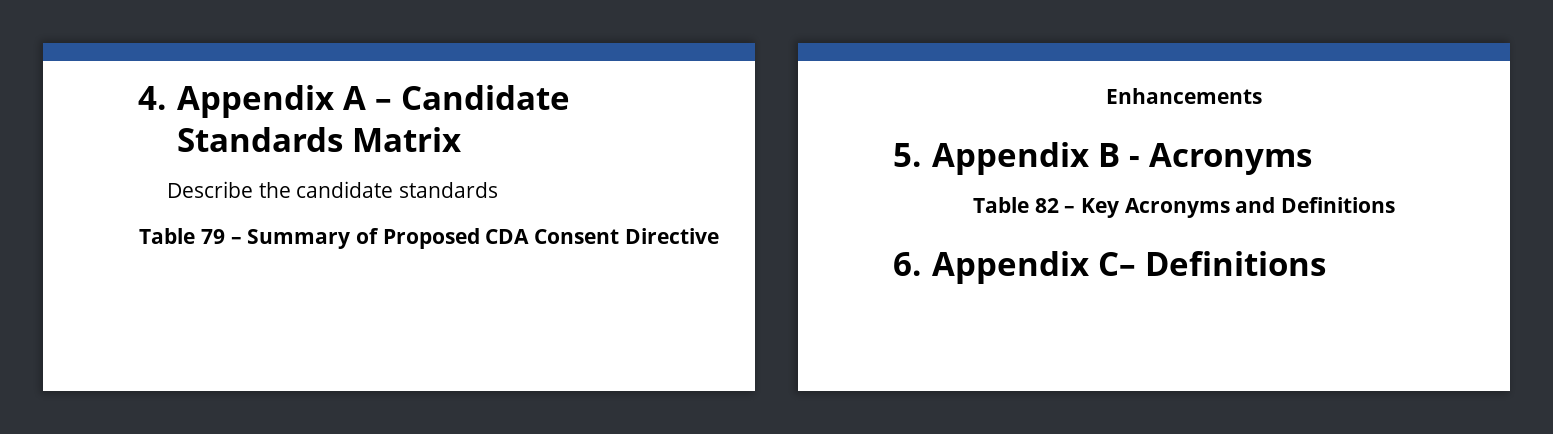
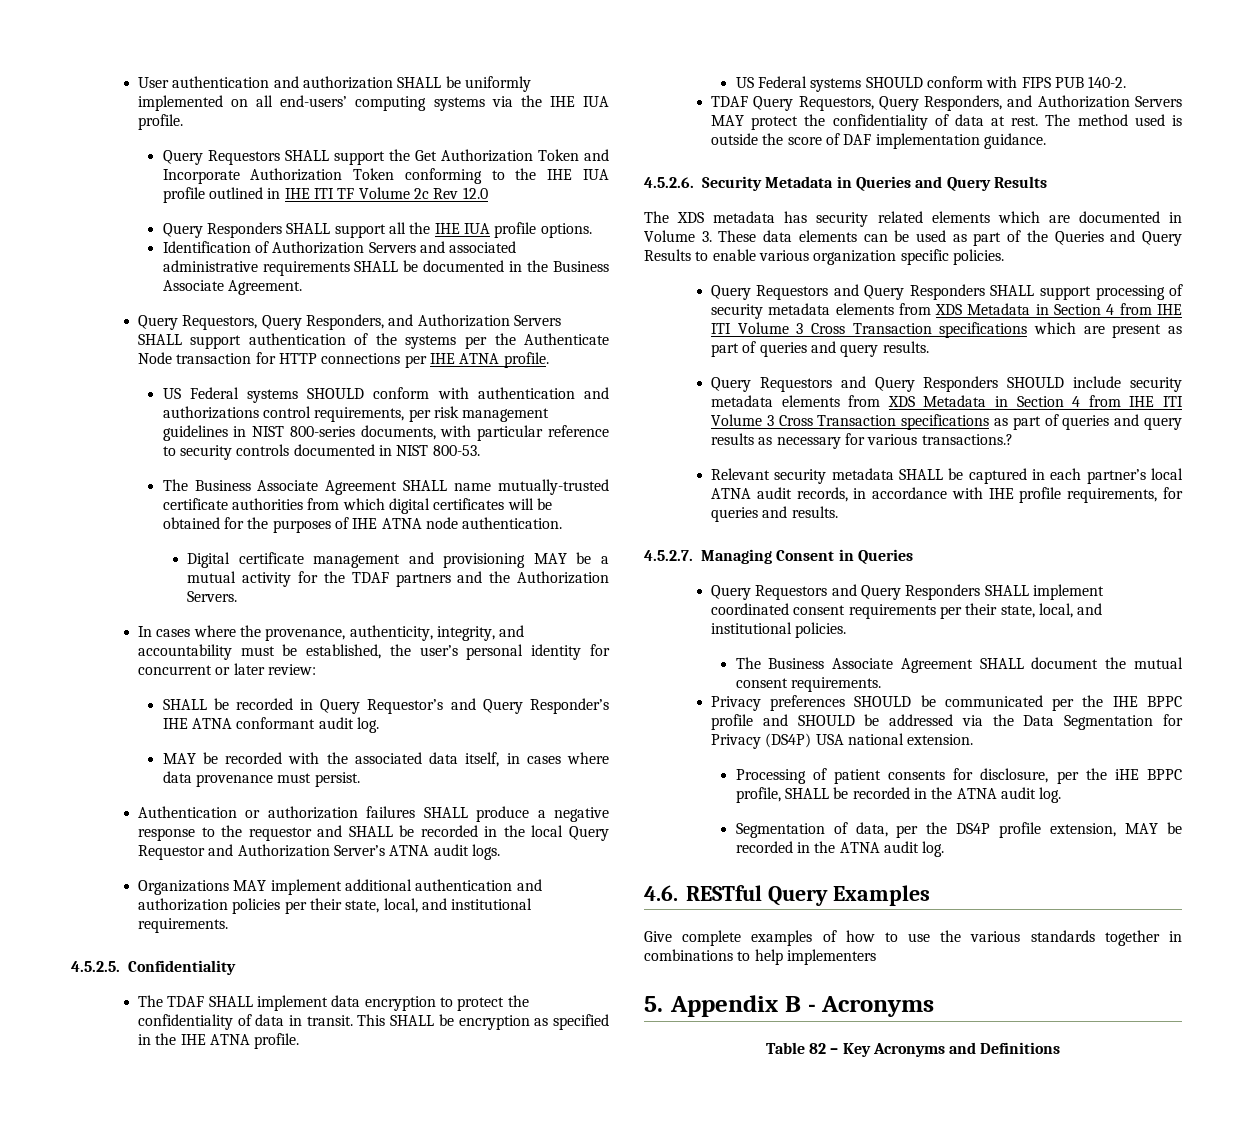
- 4. Appendix A – Candidate Standards Matrix
- Describe the candidate standards
- Table 79 – Summary of Proposed CDA Consent Directive Enhancements
+ User authentication and authorization SHALL be uniformly implemented on all end-users’ computing systems via the IHE IUA profile.
+ Query Requestors SHALL support the Get Authorization Token and Incorporate Authorization Token conforming to the IHE IUA profile outlined in IHE ITI TF Volume 2c Rev 12.0
+ Query Responders SHALL support all the IHE IUA profile options.
+ Identification of Authorization Servers and associated administrative requirements SHALL be documented in the Business Associate Agreement.
+ Query Requestors, Query Responders, and Authorization Servers SHALL support authentication of the systems per the Authenticate Node transaction for HTTP connections per IHE ATNA profile.
+ US Federal systems SHOULD conform with authentication and authorizations control requirements, per risk management guidelines in NIST 800-series documents, with particular reference to security controls documented in NIST 800-53.
+ The Business Associate Agreement SHALL name mutually-trusted certificate authorities from which digital certificates will be obtained for the purposes of IHE ATNA node authentication.
+ Digital certificate management and provisioning MAY be a mutual activity for the TDAF partners and the Authorization Servers.
+ In cases where the provenance, authenticity, integrity, and accountability must be established, the user’s personal identity for concurrent or later review:
+ SHALL be recorded in Query Requestor’s and Query Responder’s IHE ATNA conformant audit log.
+ MAY be recorded with the associated data itself, in cases where data provenance must persist.
+ Authentication or authorization failures SHALL produce a negative response to the requestor and SHALL be recorded in the local Query Requestor and Authorization Server’s ATNA audit logs.
+ Organizations MAY implement additional authentication and authorization policies per their state, local, and institutional requirements.
+ 4.5.2.5. Confidentiality
+ The TDAF SHALL implement data encryption to protect the confidentiality of data in transit. This SHALL be encryption as specified in the IHE ATNA profile.
+ US Federal systems SHOULD conform with FIPS PUB 140-2.
+ TDAF Query Requestors, Query Responders, and Authorization Servers MAY protect the confidentiality of data at rest. The method used is outside the score of DAF implementation guidance.
+ 4.5.2.6. Security Metadata in Queries and Query Results
+ The XDS metadata has security related elements which are documented in Volume 3. These data elements can be used as part of the Queries and Query Results to enable various organization specific policies.
+ Query Requestors and Query Responders SHALL support processing of security metadata elements from XDS Metadata in Section 4 from IHE ITI Volume 3 Cross Transaction specifications which are present as part of queries and query results.
+ Query Requestors and Query Responders SHOULD include security metadata elements from XDS Metadata in Section 4 from IHE ITI Volume 3 Cross Transaction specifications as part of queries and query results as necessary for various transactions.?
+ Relevant security metadata SHALL be captured in each partner’s local ATNA audit records, in accordance with IHE profile requirements, for queries and results.
+ 4.5.2.7. Managing Consent in Queries
+ Query Requestors and Query Responders SHALL implement coordinated consent requirements per their state, local, and institutional policies.
+ The Business Associate Agreement SHALL document the mutual consent requirements.
+ Privacy preferences SHOULD be communicated per the IHE BPPC profile and SHOULD be addressed via the Data Segmentation for Privacy (DS4P) USA national extension.
+ Processing of patient consents for disclosure, per the iHE BPPC profile, SHALL be recorded in the ATNA audit log.
+ Segmentation of data, per the DS4P profile extension, MAY be recorded in the ATNA audit log.
+ 4.6. RESTful Query Examples
+ Give complete examples of how to use the various standards together in combinations to help implementers
- 6. Appendix C– Definitions

